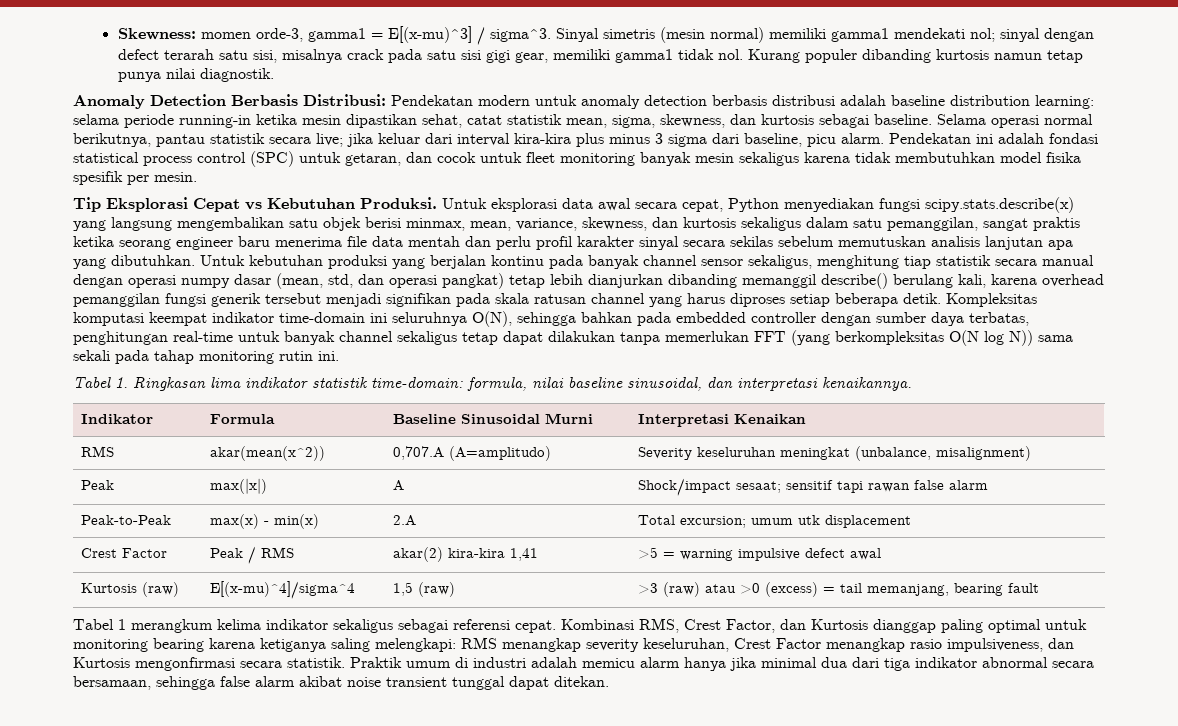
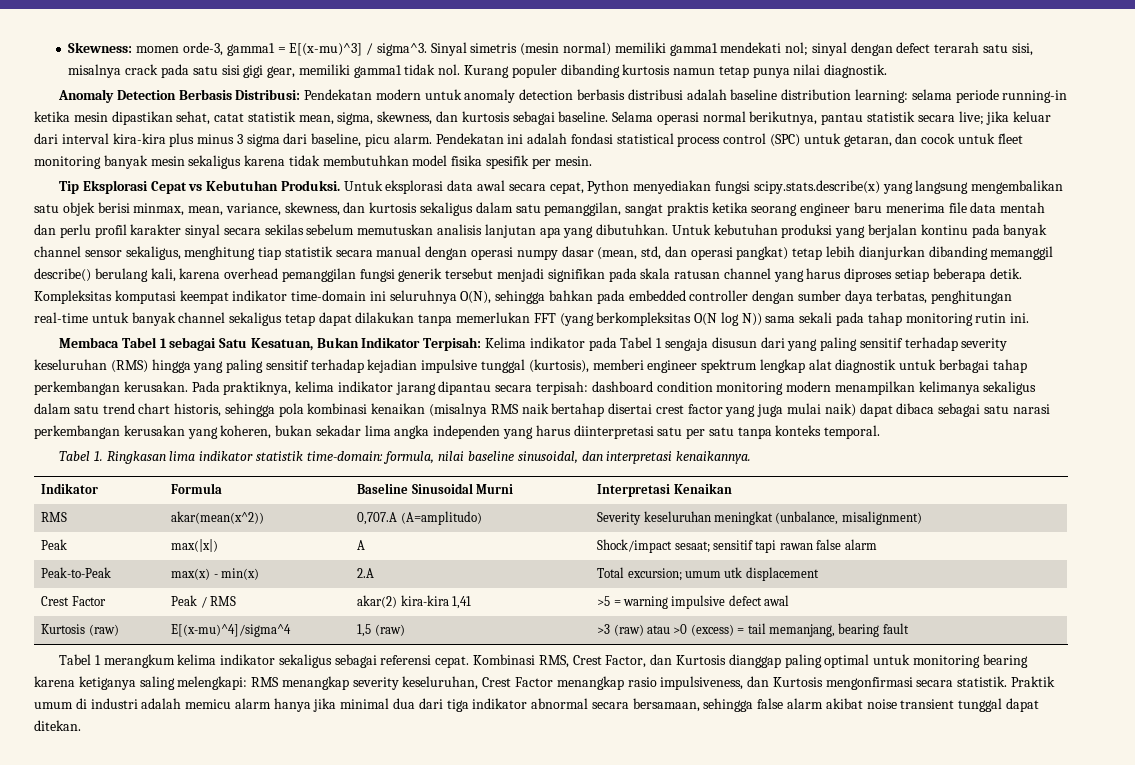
+ Membaca Tabel 1 sebagai Satu Kesatuan, Bukan Indikator Terpisah: Kelima indikator pada Tabel 1 sengaja disusun dari yang paling sensitif terhadap severity keseluruhan (RMS) hingga yang paling sensitif terhadap kejadian impulsive tunggal (kurtosis), memberi engineer spektrum lengkap alat diagnostik untuk berbagai tahap perkembangan kerusakan. Pada praktiknya, kelima indikator jarang dipantau secara terpisah: dashboard condition monitoring modern menampilkan kelimanya sekaligus dalam satu trend chart historis, sehingga pola kombinasi kenaikan (misalnya RMS naik bertahap disertai crest factor yang juga mulai naik) dapat dibaca sebagai satu narasi perkembangan kerusakan yang koheren, bukan sekadar lima angka independen yang harus diinterpretasi satu per satu tanpa konteks temporal.

